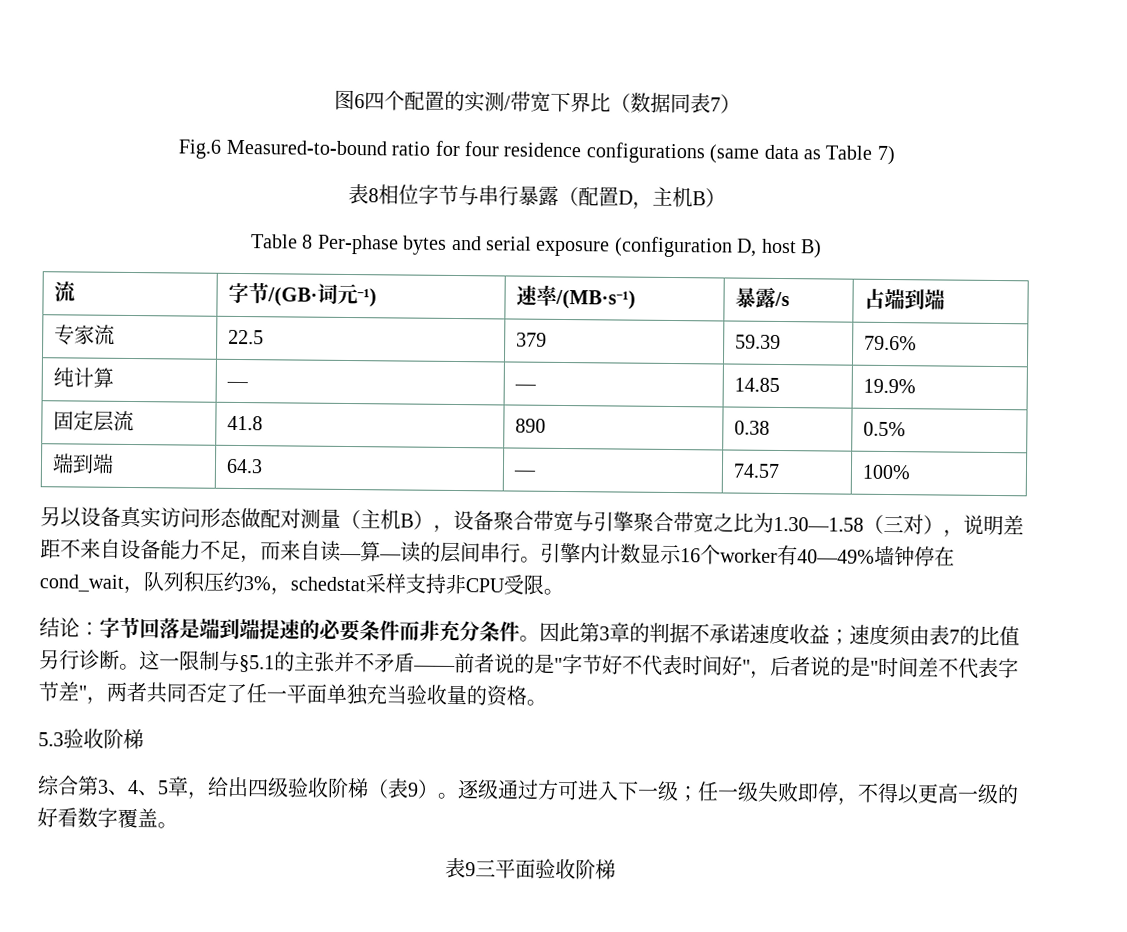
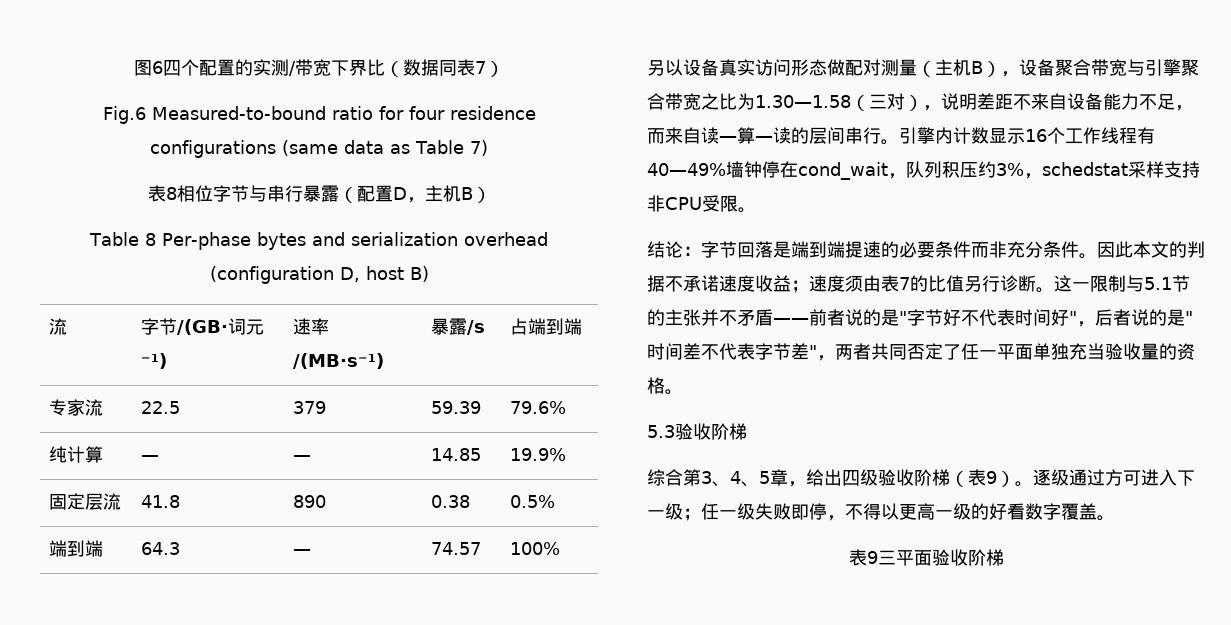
- Table 8 Per-phase bytes and serial exposure (configuration D, host B)
+ Table 8 Per-phase bytes and serialization overhead (configuration D, host B)
- 引擎内计数显示16个worker有40—49%墙钟停在cond_wait，队列积压约3%，schedstat采样支持非CPU受限。
+ 引擎内计数显示16个工作线程有40—49%墙钟停在cond_wait，队列积压约3%，schedstat采样支持非CPU受限。
- 因此第3章的判据不承诺速度收益；速度须由表7的比值另行诊断。
+ 因此本文的判据不承诺速度收益；速度须由表7的比值另行诊断。
- 这一限制与§5.1的主张并不矛盾——前者说的是"字节好不代表时间好"，后者说的是"时间差不代表字节差"，两者共同否定了任一平面单独充当验收量的资格。
+ 这一限制与5.1节的主张并不矛盾——前者说的是"字节好不代表时间好"，后者说的是"时间差不代表字节差"，两者共同否定了任一平面单独充当验收量的资格。

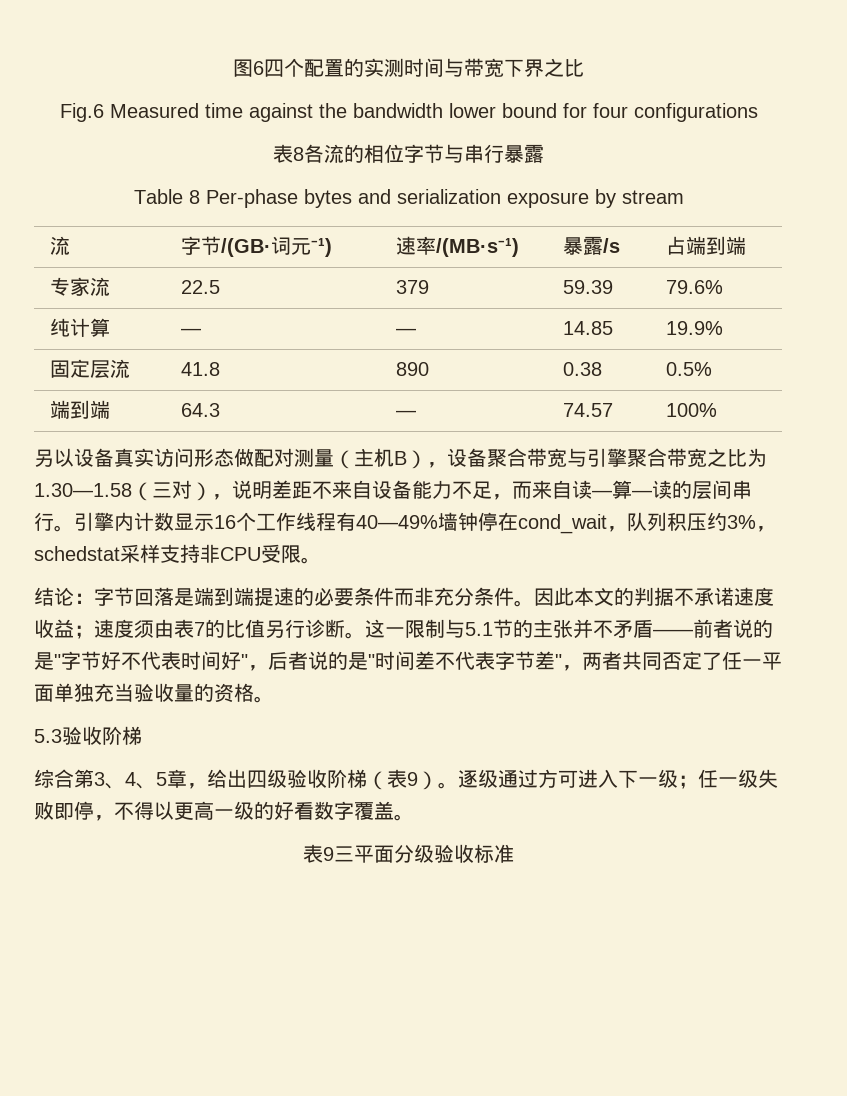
- 图6四个配置的实测/带宽下界比（数据同表7）
- Fig.6 Measured-to-bound ratio for four residence configurations (same data as Table 7)
+ 图6四个配置的实测时间与带宽下界之比
+ Fig.6 Measured time against the bandwidth lower bound for four configurations
- 表8相位字节与串行暴露（配置D，主机B）
+ 表8各流的相位字节与串行暴露
- Table 8 Per-phase bytes and serialization overhead (configuration D, host B)
+ Table 8 Per-phase bytes and serialization exposure by stream
- 表9三平面验收阶梯
+ 表9三平面分级验收标准

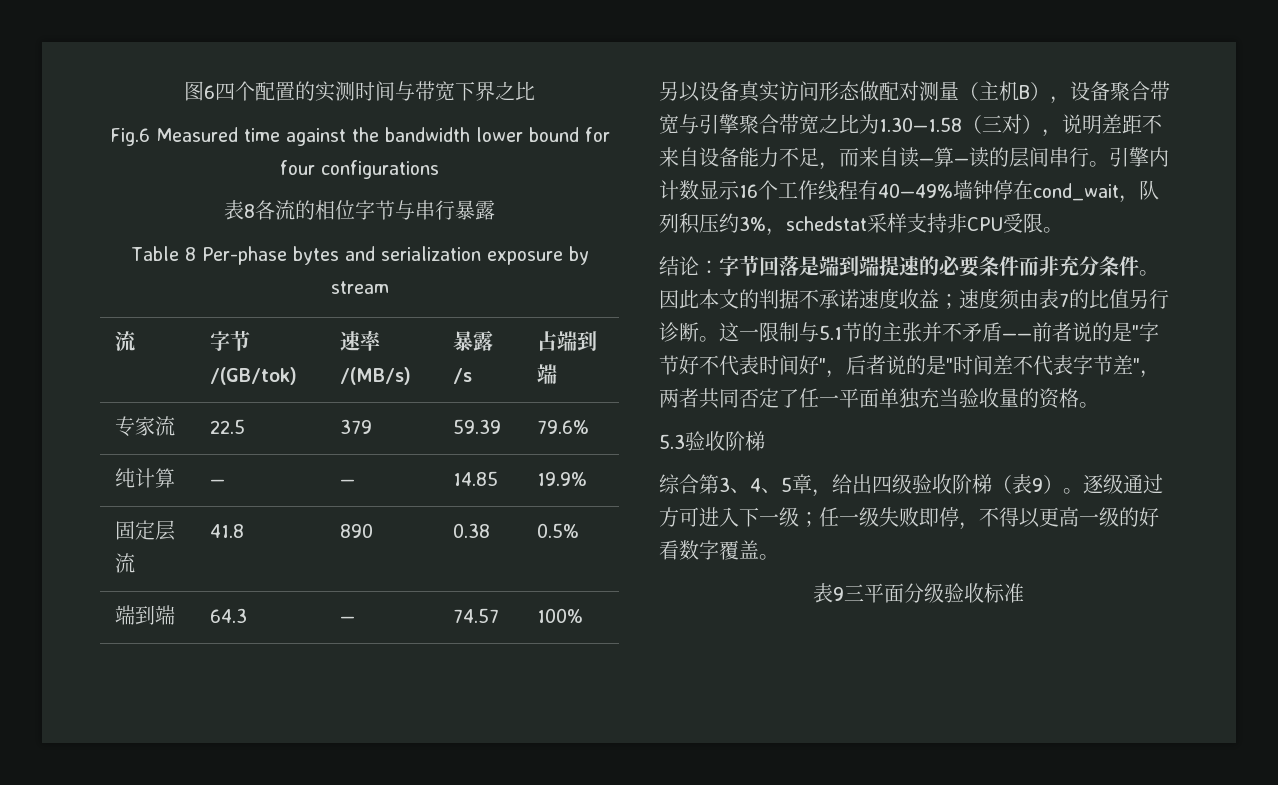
- 流 | 字节/(GB·词元⁻¹) | 速率/(MB·s⁻¹) | 暴露/s | 占端到端
+ 流 | 字节/(GB/tok) | 速率/(MB/s) | 暴露/s | 占端到端

